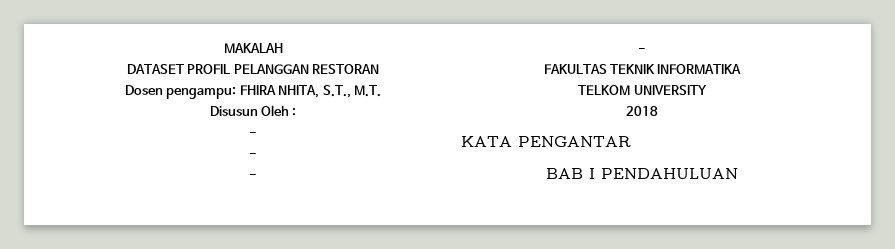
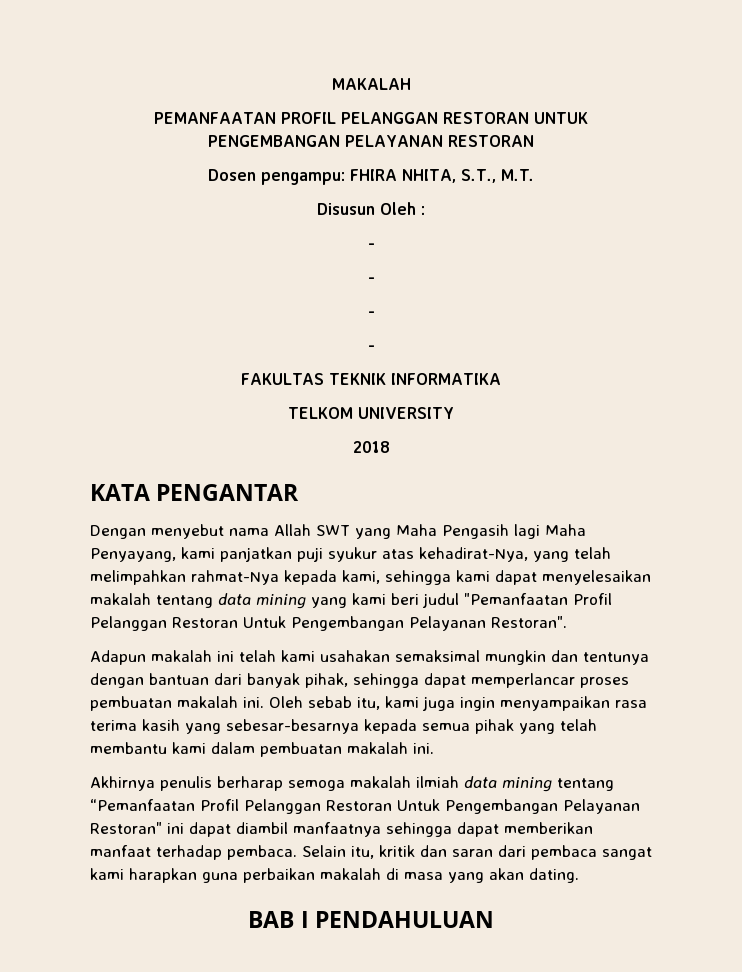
- DATASET PROFIL PELANGGAN RESTORAN
+ PEMANFAATAN PROFIL PELANGGAN RESTORAN UNTUK PENGEMBANGAN PELAYANAN RESTORAN
+ Dengan menyebut nama Allah SWT yang Maha Pengasih lagi Maha Penyayang, kami panjatkan puji syukur atas kehadirat-Nya, yang telah melimpahkan rahmat-Nya kepada kami, sehingga kami dapat menyelesaikan makalah tentang data mining yang kami beri judul "Pemanfaatan Profil Pelanggan Restoran Untuk Pengembangan Pelayanan Restoran".
+ Adapun makalah ini telah kami usahakan semaksimal mungkin dan tentunya dengan bantuan dari banyak pihak, sehingga dapat memperlancar proses pembuatan makalah ini. Oleh sebab itu, kami juga ingin menyampaikan rasa terima kasih yang sebesar-besarnya kepada semua pihak yang telah membantu kami dalam pembuatan makalah ini.
+ Akhirnya penulis berharap semoga makalah ilmiah data mining tentang “Pemanfaatan Profil Pelanggan Restoran Untuk Pengembangan Pelayanan Restoran" ini dapat diambil manfaatnya sehingga dapat memberikan manfaat terhadap pembaca. Selain itu, kritik dan saran dari pembaca sangat kami harapkan guna perbaikan makalah di masa yang akan dating.

